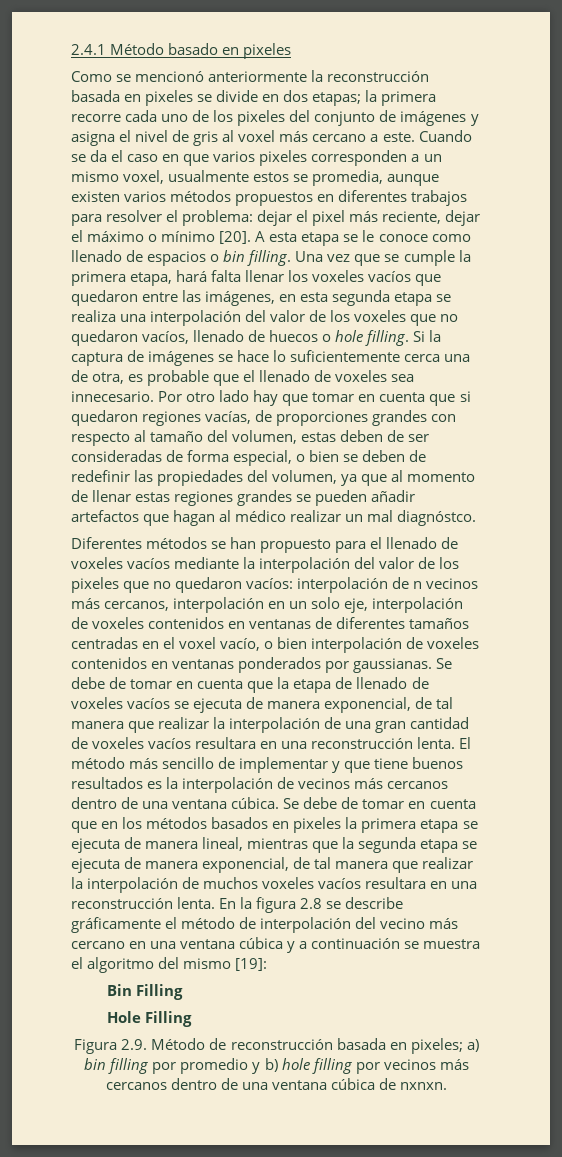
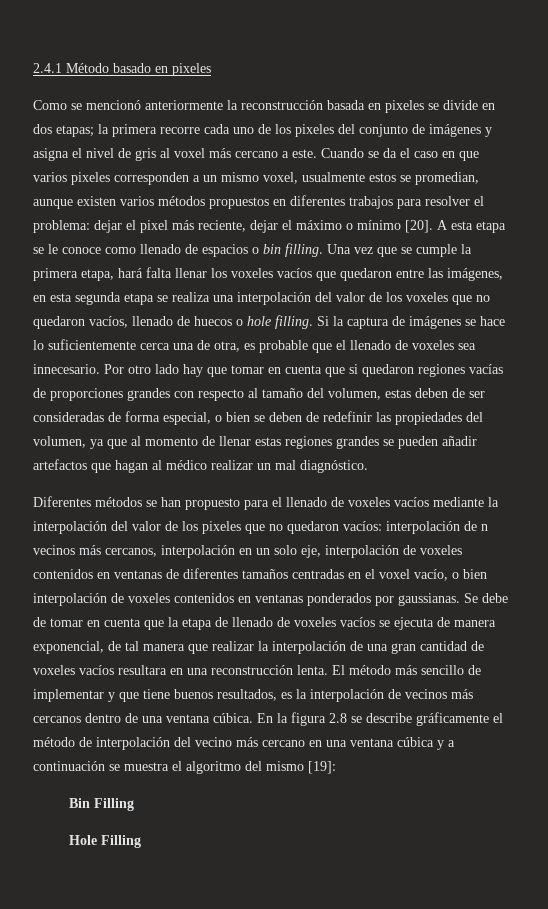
- Cuando se da el caso en que varios pixeles corresponden a un mismo voxel, usualmente estos se promedia, aunque existen varios métodos propuestos en diferentes trabajos para resolver el problema: dejar el pixel más reciente, dejar el máximo o mínimo [20].
+ Cuando se da el caso en que varios pixeles corresponden a un mismo voxel, usualmente estos se promedian, aunque existen varios métodos propuestos en diferentes trabajos para resolver el problema: dejar el pixel más reciente, dejar el máximo o mínimo [20].
- Por otro lado hay que tomar en cuenta que si quedaron regiones vacías, de proporciones grandes con respecto al tamaño del volumen, estas deben de ser consideradas de forma especial, o bien se deben de redefinir las propiedades del volumen, ya que al momento de llenar estas regiones grandes se pueden añadir artefactos que hagan al médico realizar un mal diagnóstco.
+ Por otro lado hay que tomar en cuenta que si quedaron regiones vacías de proporciones grandes con respecto al tamaño del volumen, estas deben de ser consideradas de forma especial, o bien se deben de redefinir las propiedades del volumen, ya que al momento de llenar estas regiones grandes se pueden añadir artefactos que hagan al médico realizar un mal diagnóstico.
- El método más sencillo de implementar y que tiene buenos resultados es la interpolación de vecinos más cercanos dentro de una ventana cúbica.
+ El método más sencillo de implementar y que tiene buenos resultados, es la interpolación de vecinos más cercanos dentro de una ventana cúbica.
- Se debe de tomar en cuenta que en los métodos basados en pixeles la primera etapa se ejecuta de manera lineal, mientras que la segunda etapa se ejecuta de manera exponencial, de tal manera que realizar la interpolación de muchos voxeles vacíos resultara en una reconstrucción lenta.
- Figura 2.9. Método de reconstrucción basada en pixeles; a) bin filling por promedio y b) hole filling por vecinos más cercanos dentro de una ventana cúbica de nxnxn.

